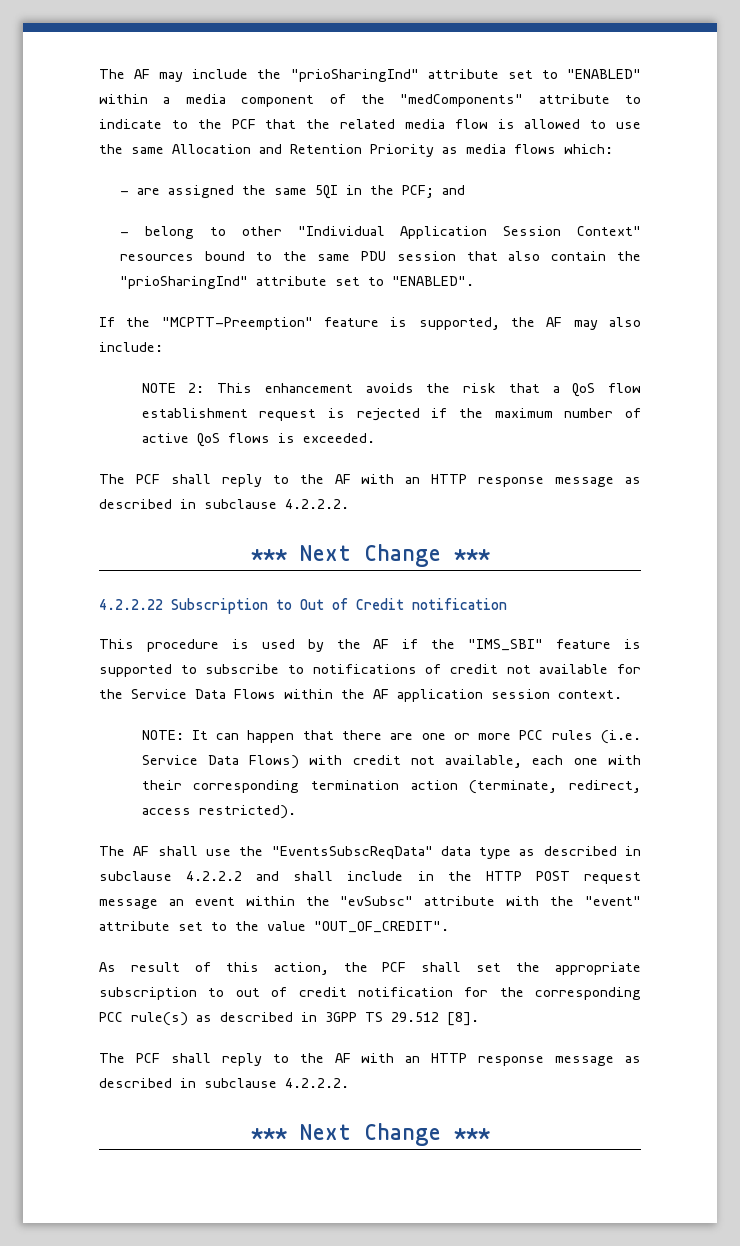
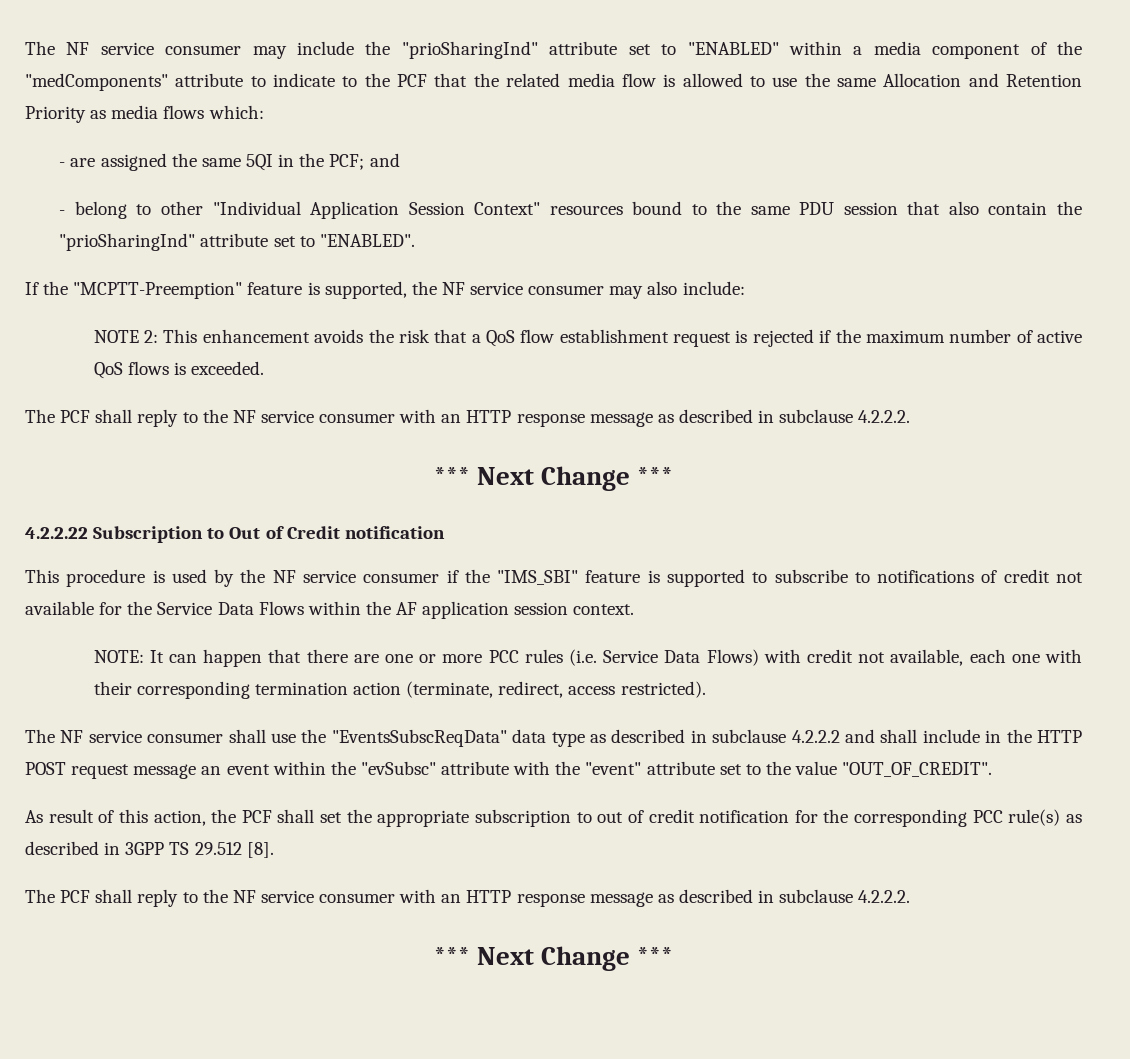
- The AF may include the "prioSharingInd" attribute set to "ENABLED" within a media component of the "medComponents" attribute to indicate to the PCF that the related media flow is allowed to use the same Allocation and Retention Priority as media flows which:
+ The NF service consumer may include the "prioSharingInd" attribute set to "ENABLED" within a media component of the "medComponents" attribute to indicate to the PCF that the related media flow is allowed to use the same Allocation and Retention Priority as media flows which:
- If the "MCPTT-Preemption" feature is supported, the AF may also include:
+ If the "MCPTT-Preemption" feature is supported, the NF service consumer may also include:
  NOTE 2: This enhancement avoids the risk that a QoS flow establishment request is rejected if the maximum number of active QoS flows is exceeded.
- The PCF shall reply to the AF with an HTTP response message as described in subclause 4.2.2.2.
+ The PCF shall reply to the NF service consumer with an HTTP response message as described in subclause 4.2.2.2.
- This procedure is used by the AF if the "IMS_SBI" feature is supported to subscribe to notifications of credit not available for the Service Data Flows within the AF application session context.
+ This procedure is used by the NF service consumer if the "IMS_SBI" feature is supported to subscribe to notifications of credit not available for the Service Data Flows within the AF application session context.
- The AF shall use the "EventsSubscReqData" data type as described in subclause 4.2.2.2 and shall include in the HTTP POST request message an event within the "evSubsc" attribute with the "event" attribute set to the value "OUT_OF_CREDIT".
+ The NF service consumer shall use the "EventsSubscReqData" data type as described in subclause 4.2.2.2 and shall include in the HTTP POST request message an event within the "evSubsc" attribute with the "event" attribute set to the value "OUT_OF_CREDIT".
  As result of this action, the PCF shall set the appropriate subscription to out of credit notification for the corresponding PCC rule(s) as described in 3GPP TS 29.512 [8].
- The PCF shall reply to the AF with an HTTP response message as described in subclause 4.2.2.2.
+ The PCF shall reply to the NF service consumer with an HTTP response message as described in subclause 4.2.2.2.

